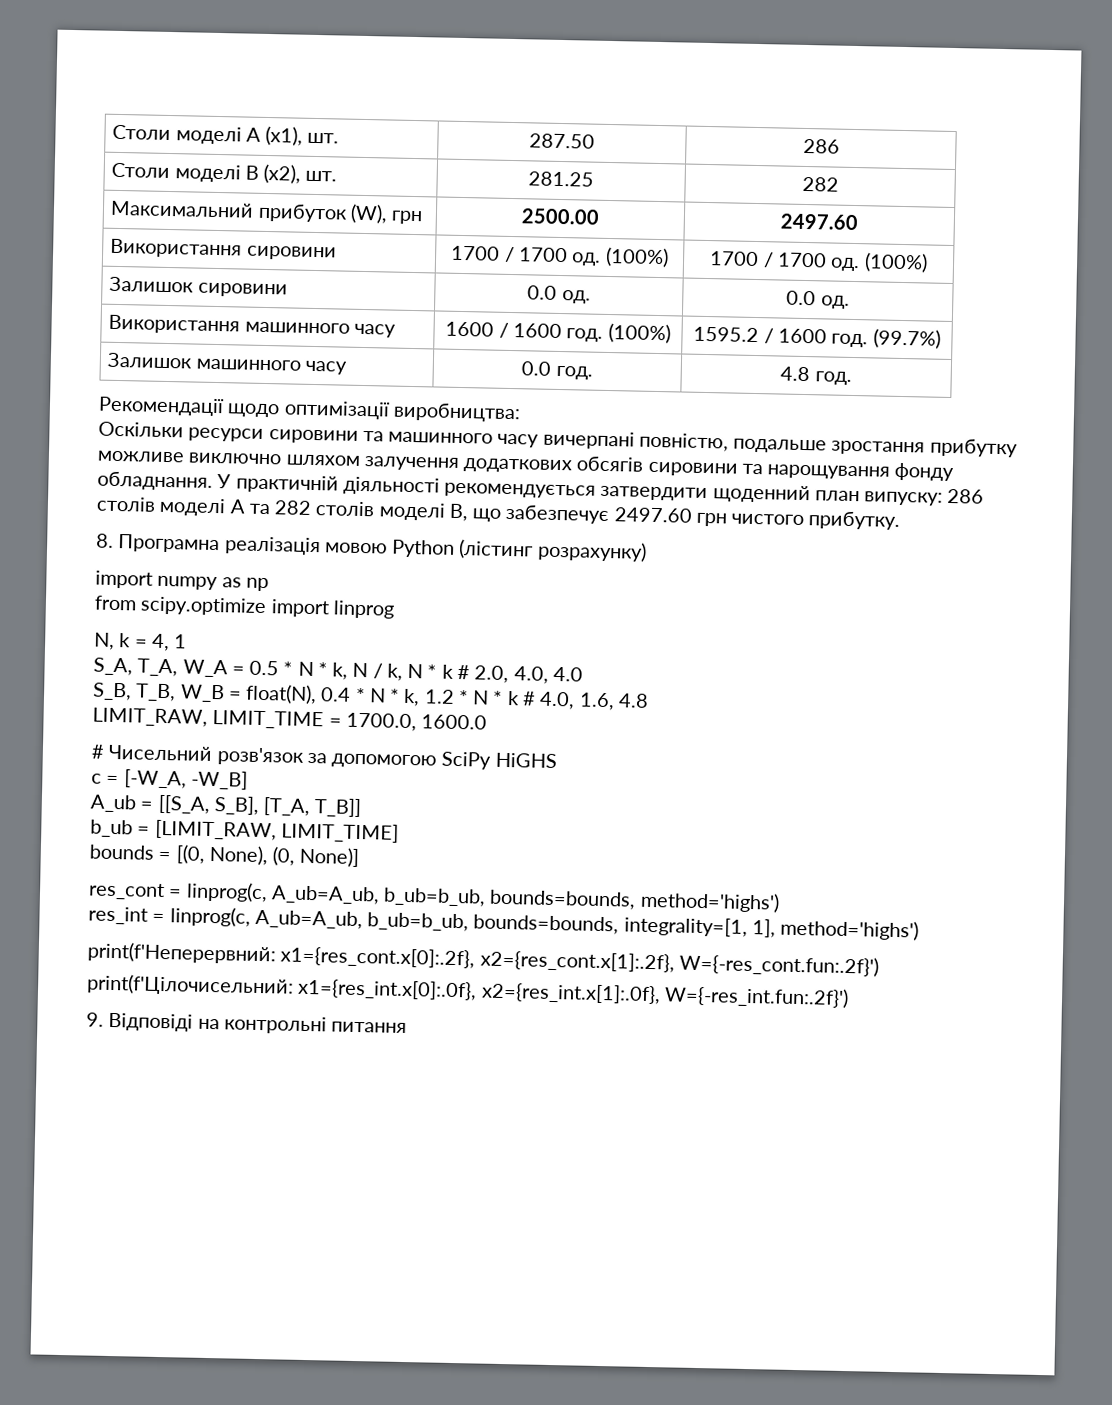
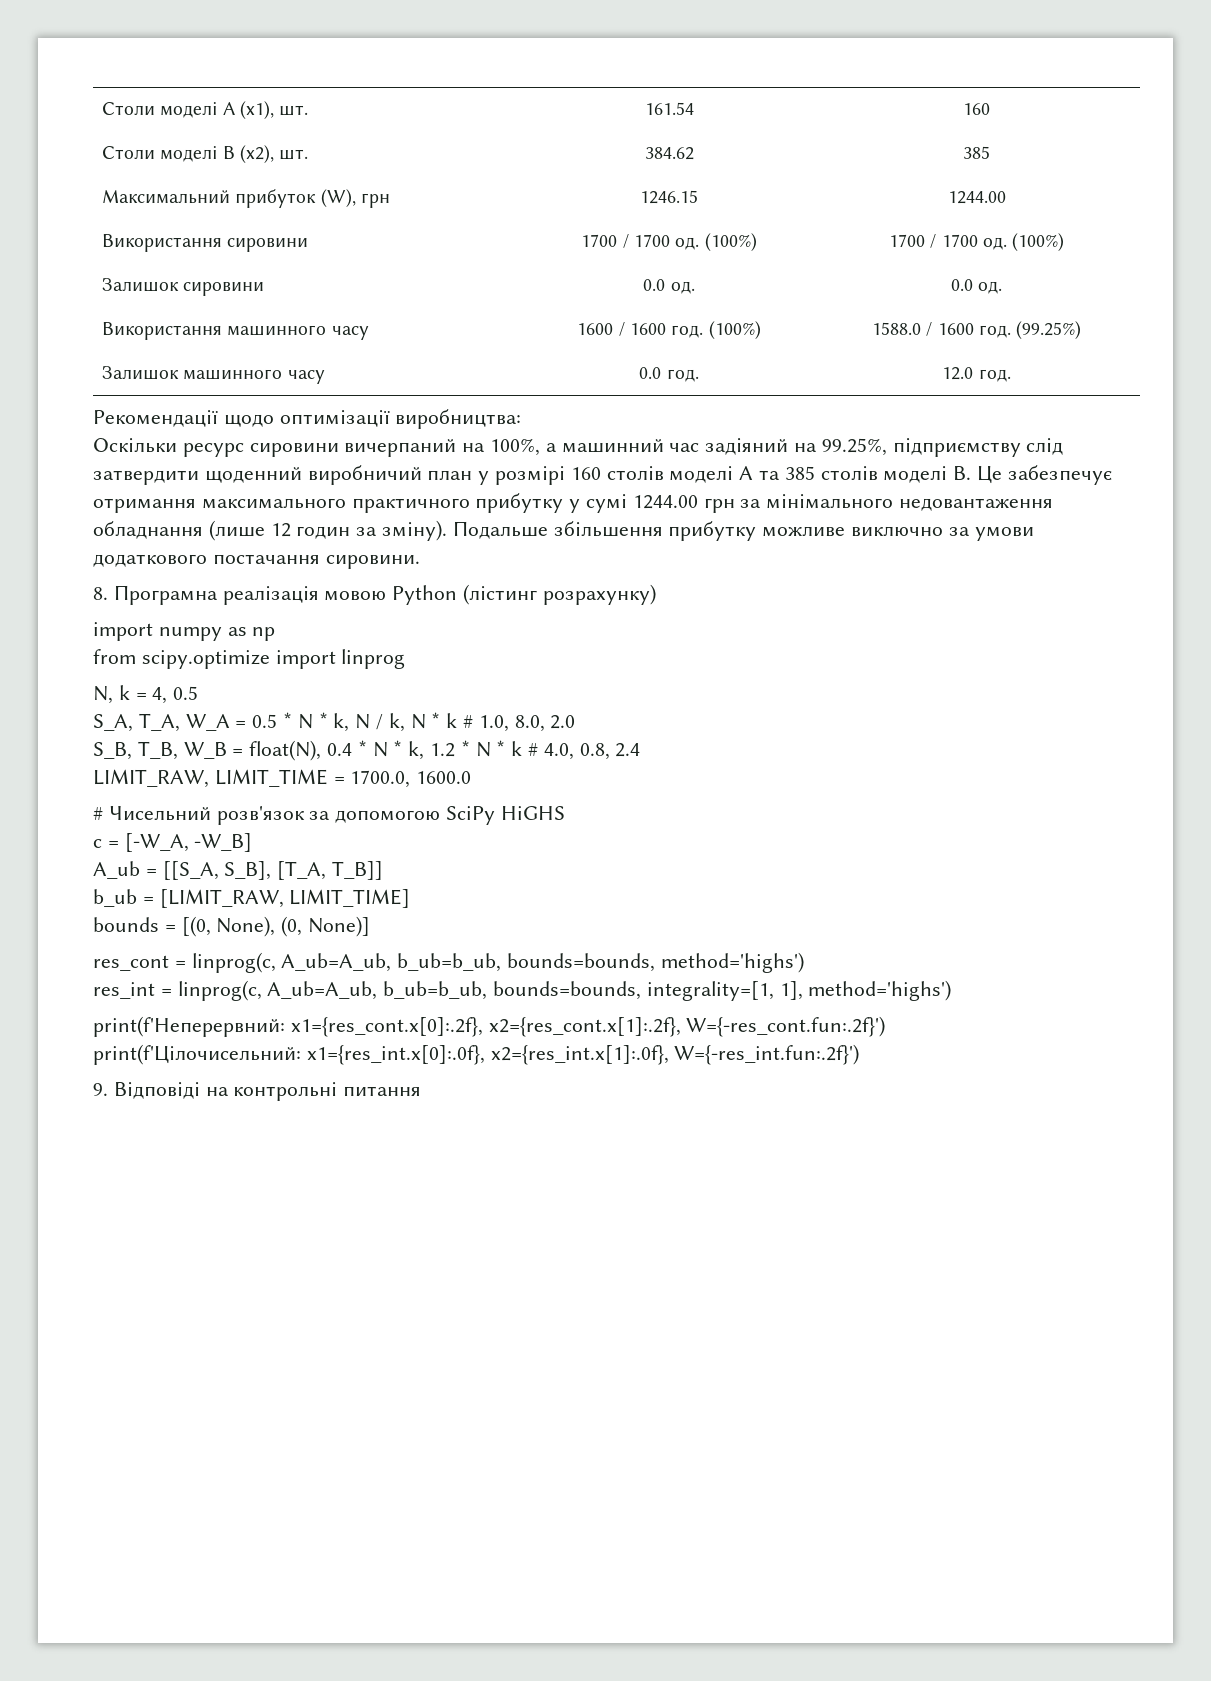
- Столи моделі А (x1), шт. | 287.50 | 286
+ Столи моделі А (x1), шт. | 161.54 | 160
- Столи моделі В (x2), шт. | 281.25 | 282
+ Столи моделі В (x2), шт. | 384.62 | 385
- Максимальний прибуток (W), грн | 2500.00 | 2497.60
+ Максимальний прибуток (W), грн | 1246.15 | 1244.00
- Використання машинного часу | 1600 / 1600 год. (100%) | 1595.2 / 1600 год. (99.7%)
+ Використання машинного часу | 1600 / 1600 год. (100%) | 1588.0 / 1600 год. (99.25%)
- Залишок машинного часу | 0.0 год. | 4.8 год.
+ Залишок машинного часу | 0.0 год. | 12.0 год.
- Оскільки ресурси сировини та машинного часу вичерпані повністю, подальше зростання прибутку можливе виключно шляхом залучення додаткових обсягів сировини та нарощування фонду обладнання. У практичній діяльності рекомендується затвердити щоденний план випуску: 286 столів моделі А та 282 столів моделі В, що забезпечує 2497.60 грн чистого прибутку.
+ Оскільки ресурс сировини вичерпаний на 100%, а машинний час задіяний на 99.25%, підприємству слід затвердити щоденний виробничий план у розмірі 160 столів моделі А та 385 столів моделі В. Це забезпечує отримання максимального практичного прибутку у сумі 1244.00 грн за мінімального недовантаження обладнання (лише 12 годин за зміну). Подальше збільшення прибутку можливе виключно за умови додаткового постачання сировини.
- N, k = 4, 1
+ N, k = 4, 0.5
- S_A, T_A, W_A = 0.5 * N * k, N / k, N * k # 2.0, 4.0, 4.0
+ S_A, T_A, W_A = 0.5 * N * k, N / k, N * k # 1.0, 8.0, 2.0
- S_B, T_B, W_B = float(N), 0.4 * N * k, 1.2 * N * k # 4.0, 1.6, 4.8
+ S_B, T_B, W_B = float(N), 0.4 * N * k, 1.2 * N * k # 4.0, 0.8, 2.4

